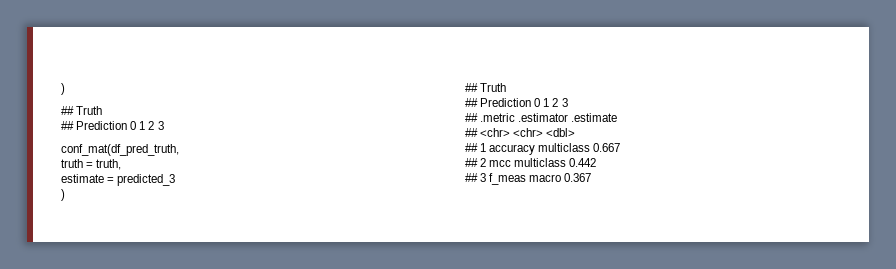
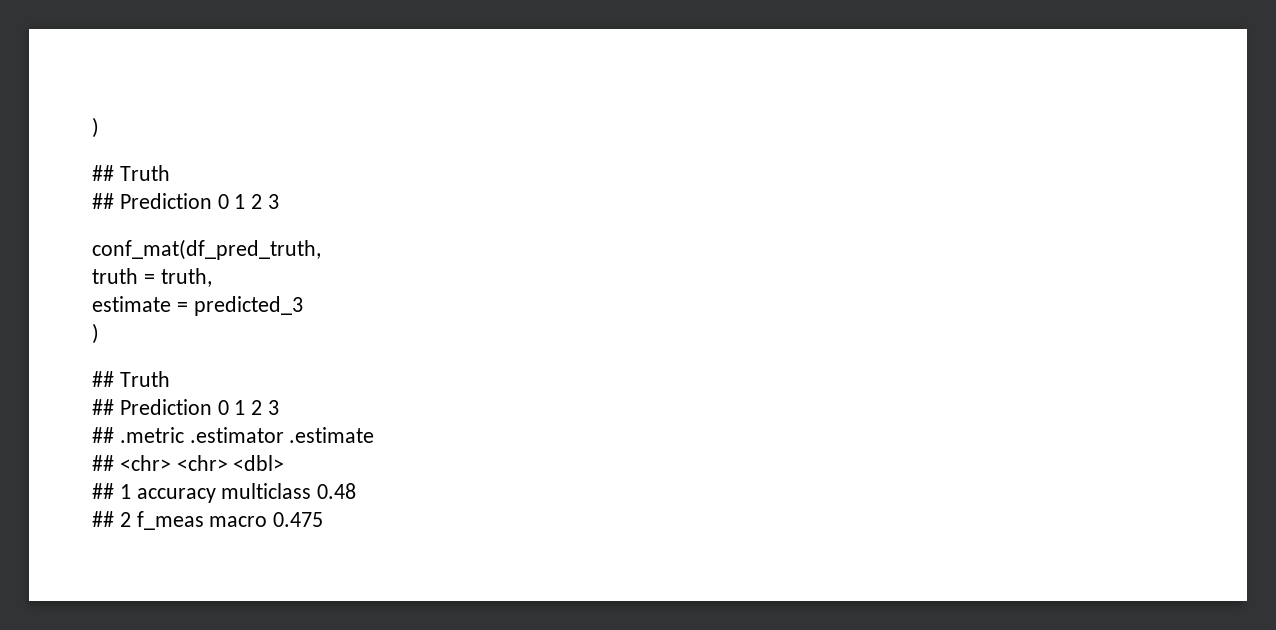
- ## 1 accuracy multiclass 0.667
+ ## 1 accuracy multiclass 0.48
- ## 2 mcc multiclass 0.442
- ## 3 f_meas macro 0.367
+ ## 2 f_meas macro 0.475

